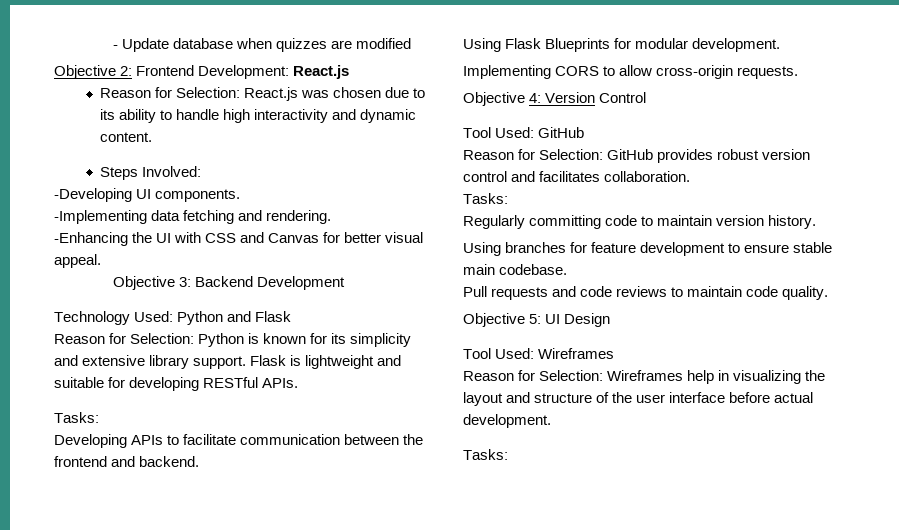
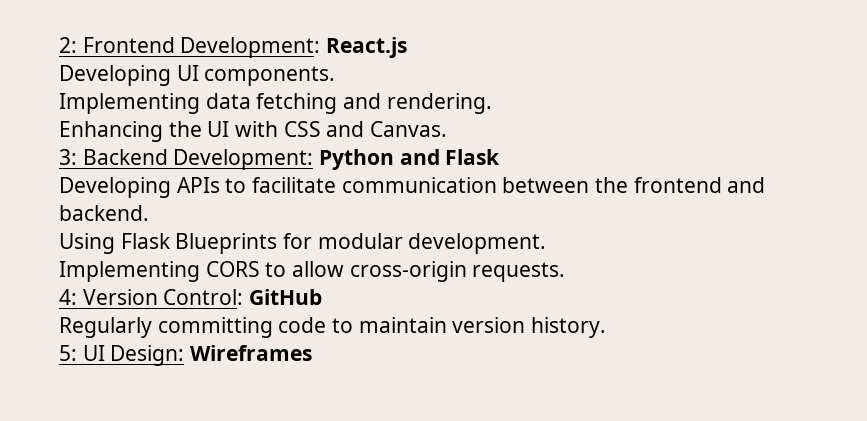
- - Update database when quizzes are modified
- Objective 2: Frontend Development: React.js
- Reason for Selection: React.js was chosen due to its ability to handle high interactivity and dynamic content.
- Steps Involved:
- -Developing UI components.
+ 2: Frontend Development: React.js
+ Developing UI components.
- -Implementing data fetching and rendering.
+ Implementing data fetching and rendering.
- -Enhancing the UI with CSS and Canvas for better visual appeal.
- Objective 3: Backend Development
- Technology Used: Python and Flask
- Reason for Selection: Python is known for its simplicity and extensive library support. Flask is lightweight and suitable for developing RESTful APIs.
- Tasks:
+ Enhancing the UI with CSS and Canvas.
+ 3: Backend Development: Python and Flask
- Objective 4: Version Control
- Tool Used: GitHub
- Reason for Selection: GitHub provides robust version control and facilitates collaboration.
- Tasks:
+ 4: Version Control: GitHub
- Using branches for feature development to ensure stable main codebase.
- Pull requests and code reviews to maintain code quality.
- Objective 5: UI Design
- Tool Used: Wireframes
- Reason for Selection: Wireframes help in visualizing the layout and structure of the user interface before actual development.
- Tasks:
+ 5: UI Design: Wireframes

